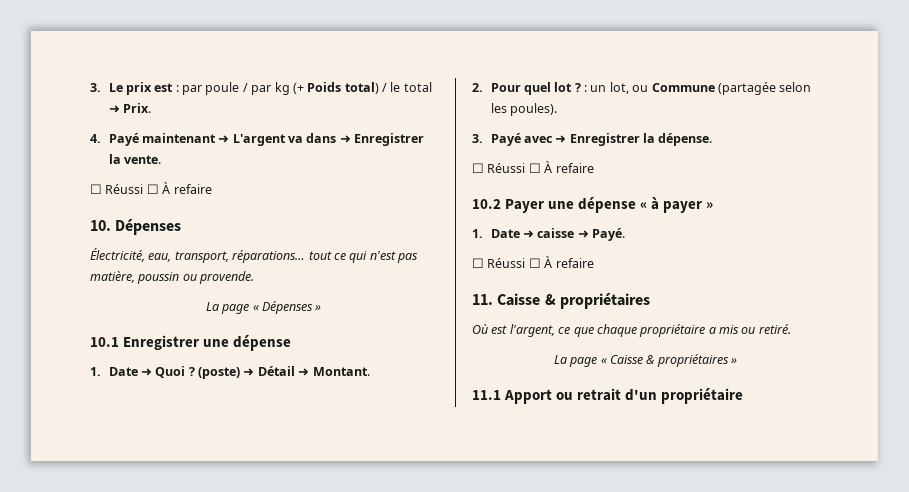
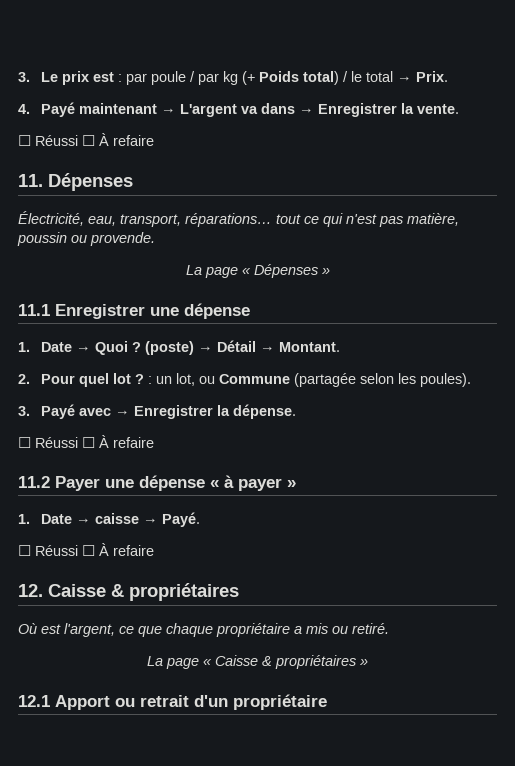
- 3. Le prix est : par poule / par kg (+ Poids total) / le total ➜ Prix.
+ 3. Le prix est : par poule / par kg (+ Poids total) / le total → Prix.
- 4. Payé maintenant ➜ L'argent va dans ➜ Enregistrer la vente.
+ 4. Payé maintenant → L'argent va dans → Enregistrer la vente.
- 10. Dépenses
+ 11. Dépenses
- 10.1 Enregistrer une dépense
+ 11.1 Enregistrer une dépense
- 1. Date ➜ Quoi ?
+ 1. Date → Quoi ?
- (poste) ➜ Détail ➜ Montant.
+ (poste) → Détail → Montant.
- 3. Payé avec ➜ Enregistrer la dépense.
+ 3. Payé avec → Enregistrer la dépense.
- 10.2 Payer une dépense « à payer »
+ 11.2 Payer une dépense « à payer »
- 1. Date ➜ caisse ➜ Payé.
+ 1. Date → caisse → Payé.
- 11. Caisse & propriétaires
+ 12. Caisse & propriétaires
- 11.1 Apport ou retrait d'un propriétaire
+ 12.1 Apport ou retrait d'un propriétaire

